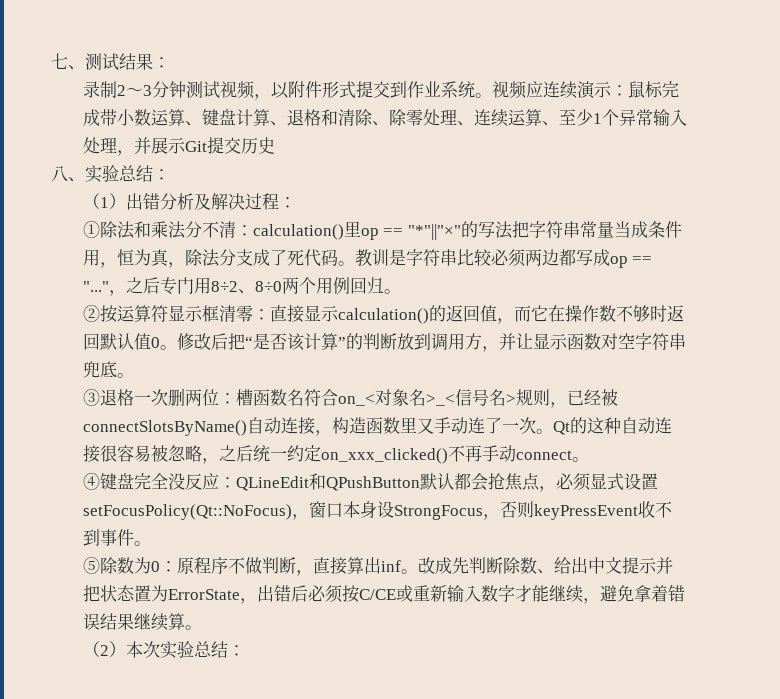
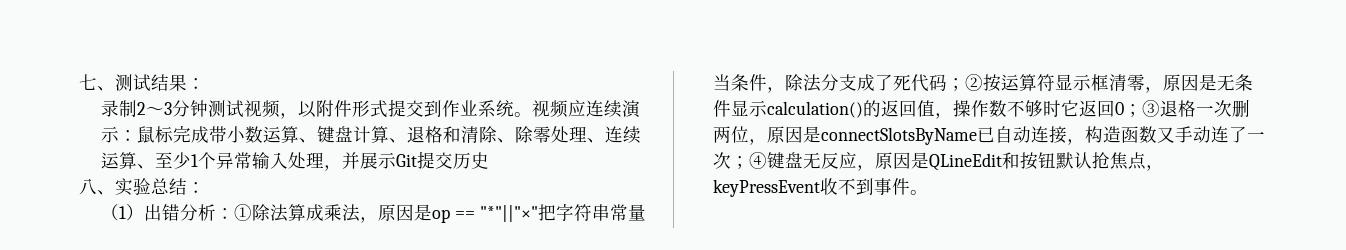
- （1）出错分析及解决过程：
- ①除法和乘法分不清：calculation()里op == "*"||"×"的写法把字符串常量当成条件用，恒为真，除法分支成了死代码。教训是字符串比较必须两边都写成op == "..."，之后专门用8÷2、8÷0两个用例回归。
- ②按运算符显示框清零：直接显示calculation()的返回值，而它在操作数不够时返回默认值0。修改后把“是否该计算”的判断放到调用方，并让显示函数对空字符串兜底。
- ③退格一次删两位：槽函数名符合on_<对象名>_<信号名>规则，已经被connectSlotsByName()自动连接，构造函数里又手动连了一次。Qt的这种自动连接很容易被忽略，之后统一约定on_xxx_clicked()不再手动connect。
- ④键盘完全没反应：QLineEdit和QPushButton默认都会抢焦点，必须显式设置setFocusPolicy(Qt::NoFocus)，窗口本身设StrongFocus，否则keyPressEvent收不到事件。
- ⑤除数为0：原程序不做判断，直接算出inf。改成先判断除数、给出中文提示并把状态置为ErrorState，出错后必须按C/CE或重新输入数字才能继续，避免拿着错误结果继续算。
- （2）本次实验总结：
+ （1）出错分析：①除法算成乘法，原因是op == "*"||"×"把字符串常量当条件，除法分支成了死代码；②按运算符显示框清零，原因是无条件显示calculation()的返回值，操作数不够时它返回0；③退格一次删两位，原因是connectSlotsByName已自动连接，构造函数又手动连了一次；④键盘无反应，原因是QLineEdit和按钮默认抢焦点，keyPressEvent收不到事件。

